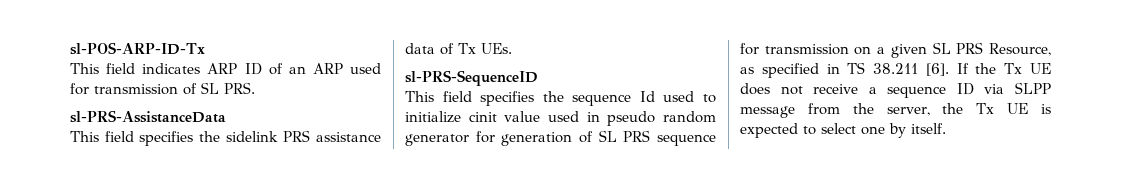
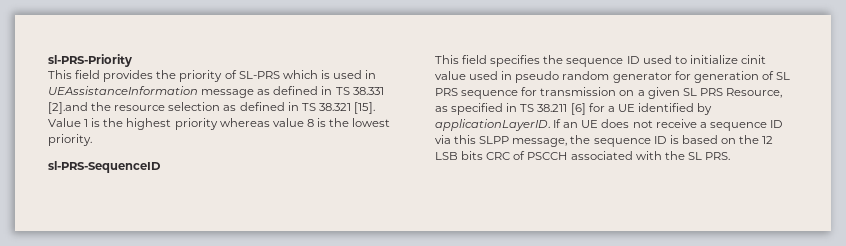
- sl-POS-ARP-ID-Tx
- This field indicates ARP ID of an ARP used for transmission of SL PRS.
- sl-PRS-AssistanceData
- This field specifies the sidelink PRS assistance data of Tx UEs.
+ sl-PRS-Priority
+ This field provides the priority of SL-PRS which is used in UEAssistanceInformation message as defined in TS 38.331 [2].and the resource selection as defined in TS 38.321 [15]. Value 1 is the highest priority whereas value 8 is the lowest priority.
- This field specifies the sequence Id used to initialize cinit value used in pseudo random generator for generation of SL PRS sequence for transmission on a given SL PRS Resource, as specified in TS 38.211 [6]. If the Tx UE does not receive a sequence ID via SLPP message from the server, the Tx UE is expected to select one by itself.
+ This field specifies the sequence ID used to initialize cinit value used in pseudo random generator for generation of SL PRS sequence for transmission on a given SL PRS Resource, as specified in TS 38.211 [6] for a UE identified by applicationLayerID. If an UE does not receive a sequence ID via this SLPP message, the sequence ID is based on the 12 LSB bits CRC of PSCCH associated with the SL PRS.

